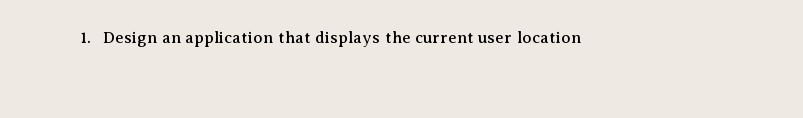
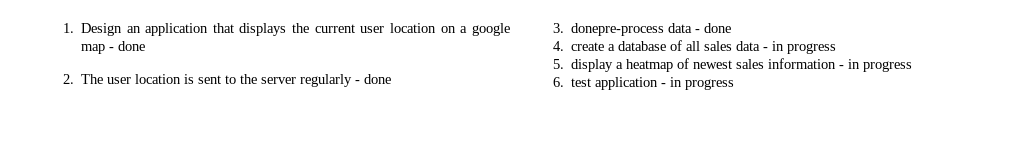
- 1. Design an application that displays the current user location
+ 1. Design an application that displays the current user location on a google map - done
+ 2. The user location is sent to the server regularly - done
+ 3. donepre-process data - done
+ 4. create a database of all sales data - in progress
+ 5. display a heatmap of newest sales information - in progress
+ 6. test application - in progress

